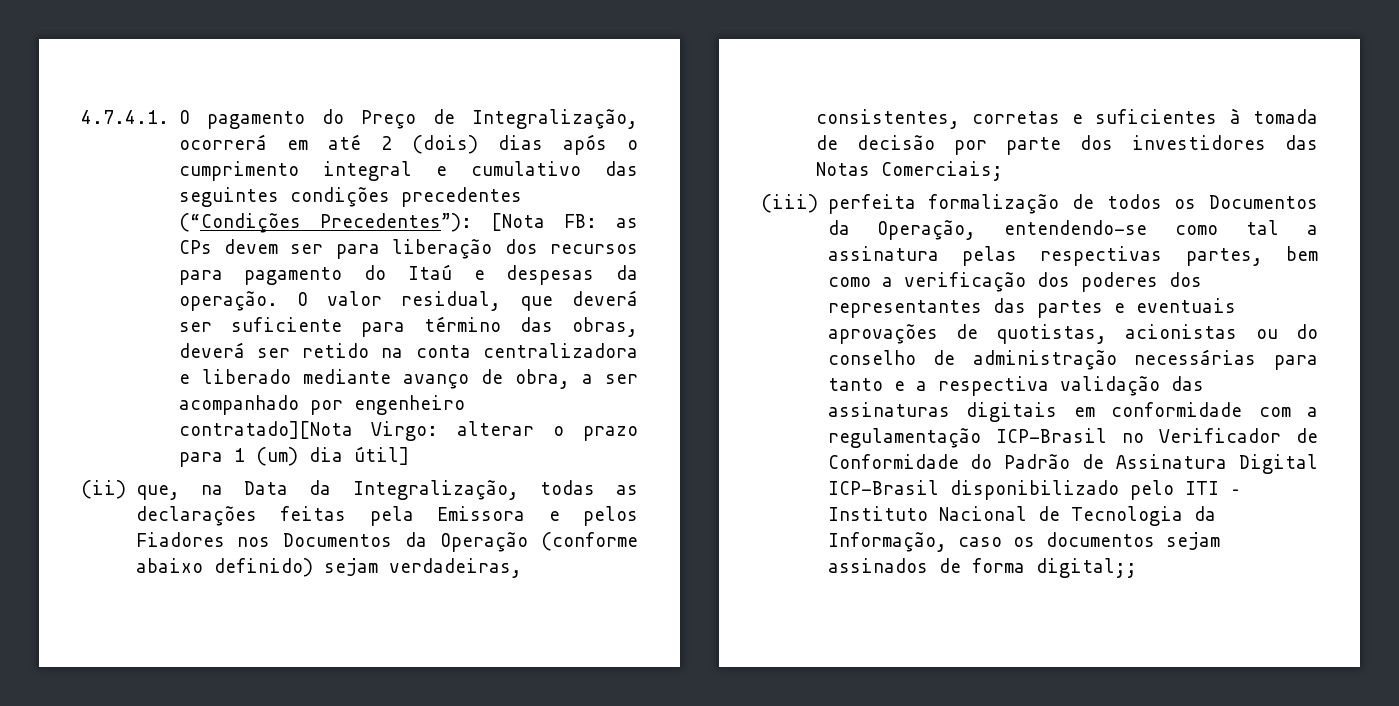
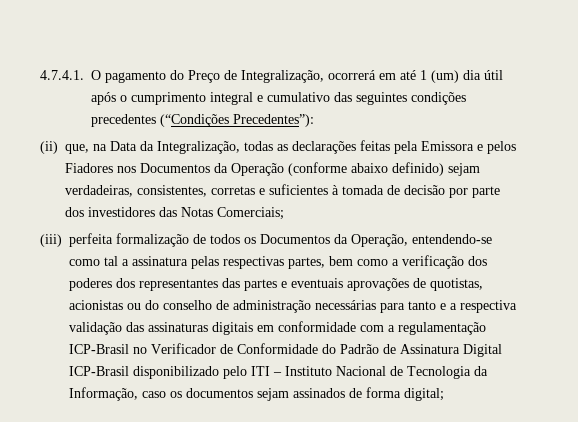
- 4.7.4.1. O pagamento do Preço de Integralização, ocorrerá em até 2 (dois) dias após o cumprimento integral e cumulativo das seguintes condições precedentes (“Condições Precedentes”): [Nota FB: as CPs devem ser para liberação dos recursos para pagamento do Itaú e despesas da operação. O valor residual, que deverá ser suficiente para término das obras, deverá ser retido na conta centralizadora e liberado mediante avanço de obra, a ser acompanhado por engenheiro contratado][Nota Virgo: alterar o prazo para 1 (um) dia útil]
+ 4.7.4.1. O pagamento do Preço de Integralização, ocorrerá em até 1 (um) dia útil após o cumprimento integral e cumulativo das seguintes condições precedentes (“Condições Precedentes”):
- (iii) perfeita formalização de todos os Documentos da Operação, entendendo-se como tal a assinatura pelas respectivas partes, bem como a verificação dos poderes dos representantes das partes e eventuais aprovações de quotistas, acionistas ou do conselho de administração necessárias para tanto e a respectiva validação das assinaturas digitais em conformidade com a regulamentação ICP-Brasil no Verificador de Conformidade do Padrão de Assinatura Digital ICP-Brasil disponibilizado pelo ITI – Instituto Nacional de Tecnologia da Informação, caso os documentos sejam assinados de forma digital;;
+ (iii) perfeita formalização de todos os Documentos da Operação, entendendo-se como tal a assinatura pelas respectivas partes, bem como a verificação dos poderes dos representantes das partes e eventuais aprovações de quotistas, acionistas ou do conselho de administração necessárias para tanto e a respectiva validação das assinaturas digitais em conformidade com a regulamentação ICP-Brasil no Verificador de Conformidade do Padrão de Assinatura Digital ICP-Brasil disponibilizado pelo ITI – Instituto Nacional de Tecnologia da Informação, caso os documentos sejam assinados de forma digital;

